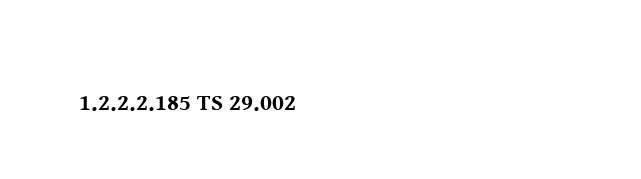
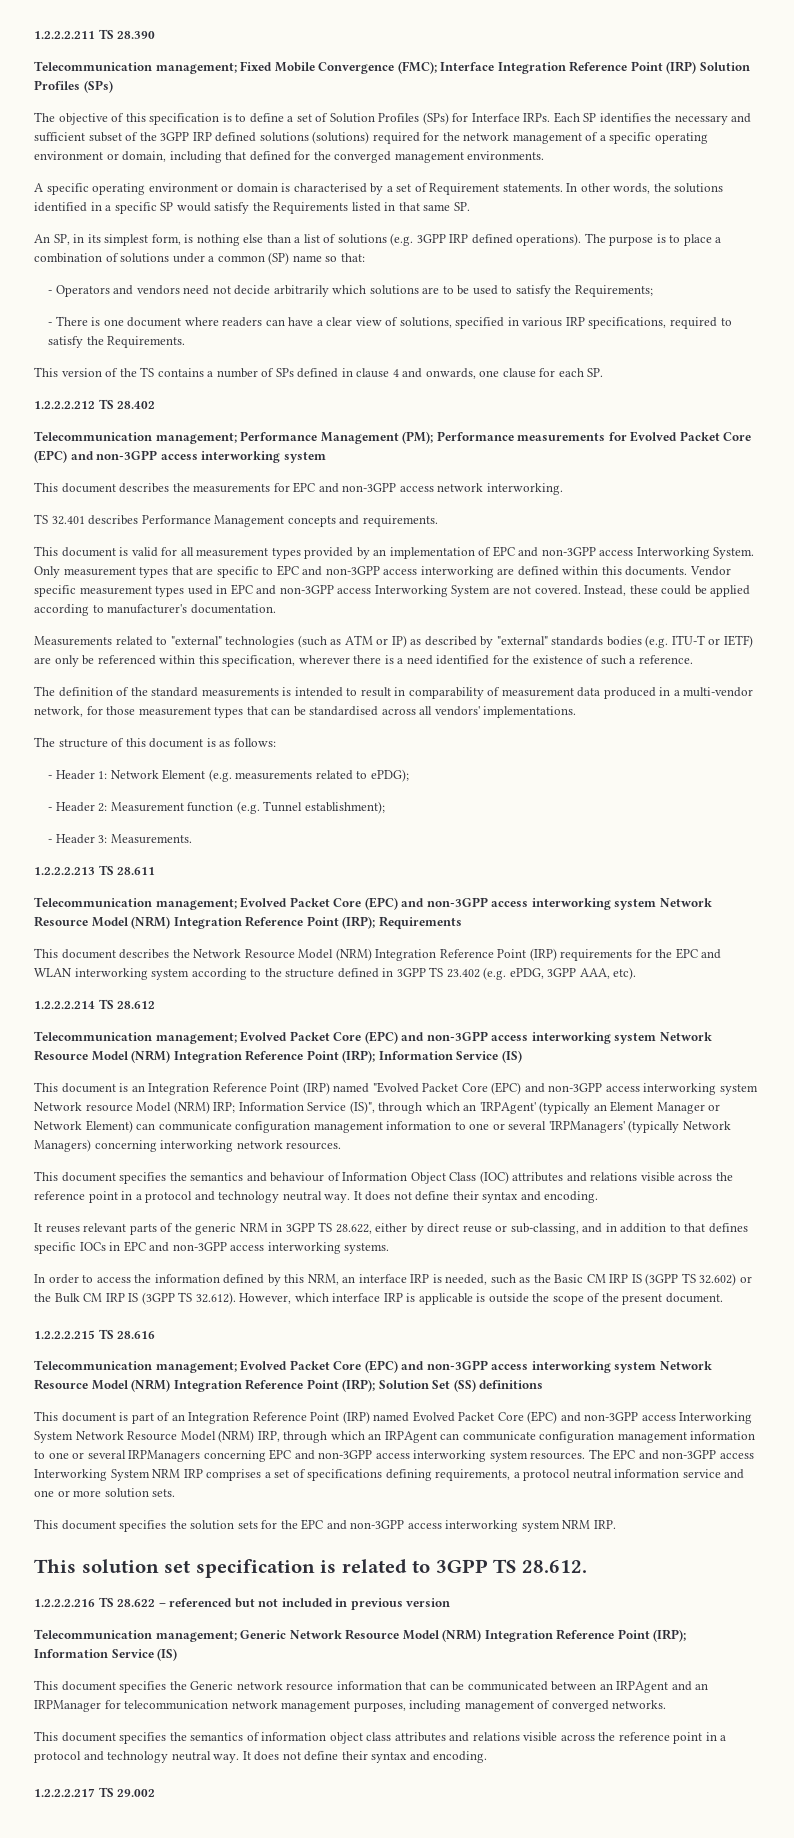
- 1.2.2.2.185 TS 29.002
+ 1.2.2.2.211 TS 28.390
+ Telecommunication management; Fixed Mobile Convergence (FMC); Interface Integration Reference Point (IRP) Solution Profiles (SPs)
+ The objective of this specification is to define a set of Solution Profiles (SPs) for Interface IRPs. Each SP identifies the necessary and sufficient subset of the 3GPP IRP defined solutions (solutions) required for the network management of a specific operating environment or domain, including that defined for the converged management environments.
+ A specific operating environment or domain is characterised by a set of Requirement statements. In other words, the solutions identified in a specific SP would satisfy the Requirements listed in that same SP.
+ An SP, in its simplest form, is nothing else than a list of solutions (e.g. 3GPP IRP defined operations). The purpose is to place a combination of solutions under a common (SP) name so that:
+ - Operators and vendors need not decide arbitrarily which solutions are to be used to satisfy the Requirements;
+ - There is one document where readers can have a clear view of solutions, specified in various IRP specifications, required to satisfy the Requirements.
+ This version of the TS contains a number of SPs defined in clause 4 and onwards, one clause for each SP.
+ 1.2.2.2.212 TS 28.402
+ Telecommunication management; Performance Management (PM); Performance measurements for Evolved Packet Core (EPC) and non-3GPP access interworking system
+ This document describes the measurements for EPC and non-3GPP access network interworking.
+ TS 32.401 describes Performance Management concepts and requirements.
+ This document is valid for all measurement types provided by an implementation of EPC and non-3GPP access Interworking System. Only measurement types that are specific to EPC and non-3GPP access interworking are defined within this documents. Vendor specific measurement types used in EPC and non-3GPP access Interworking System are not covered. Instead, these could be applied according to manufacturer's documentation.
+ Measurements related to "external" technologies (such as ATM or IP) as described by "external" standards bodies (e.g. ITU-T or IETF) are only be referenced within this specification, wherever there is a need identified for the existence of such a reference.
+ The definition of the standard measurements is intended to result in comparability of measurement data produced in a multi-vendor network, for those measurement types that can be standardised across all vendors' implementations.
+ The structure of this document is as follows:
+ - Header 1: Network Element (e.g. measurements related to ePDG);
+ - Header 2: Measurement function (e.g. Tunnel establishment);
+ - Header 3: Measurements.
+ 1.2.2.2.213 TS 28.611
+ Telecommunication management; Evolved Packet Core (EPC) and non-3GPP access interworking system Network Resource Model (NRM) Integration Reference Point (IRP); Requirements
+ This document describes the Network Resource Model (NRM) Integration Reference Point (IRP) requirements for the EPC and WLAN interworking system according to the structure defined in 3GPP TS 23.402 (e.g. ePDG, 3GPP AAA, etc).
+ 1.2.2.2.214 TS 28.612
+ Telecommunication management; Evolved Packet Core (EPC) and non-3GPP access interworking system Network Resource Model (NRM) Integration Reference Point (IRP); Information Service (IS)
+ This document is an Integration Reference Point (IRP) named "Evolved Packet Core (EPC) and non-3GPP access interworking system Network resource Model (NRM) IRP; Information Service (IS)", through which an 'IRPAgent' (typically an Element Manager or Network Element) can communicate configuration management information to one or several 'IRPManagers' (typically Network Managers) concerning interworking network resources.
+ This document specifies the semantics and behaviour of Information Object Class (IOC) attributes and relations visible across the reference point in a protocol and technology neutral way. It does not define their syntax and encoding.
+ It reuses relevant parts of the generic NRM in 3GPP TS 28.622, either by direct reuse or sub-classing, and in addition to that defines specific IOCs in EPC and non-3GPP access interworking systems.
+ In order to access the information defined by this NRM, an interface IRP is needed, such as the Basic CM IRP IS (3GPP TS 32.602) or the Bulk CM IRP IS (3GPP TS 32.612). However, which interface IRP is applicable is outside the scope of the present document.
+ 1.2.2.2.215 TS 28.616
+ Telecommunication management; Evolved Packet Core (EPC) and non-3GPP access interworking system Network Resource Model (NRM) Integration Reference Point (IRP); Solution Set (SS) definitions
+ This document is part of an Integration Reference Point (IRP) named Evolved Packet Core (EPC) and non-3GPP access Interworking System Network Resource Model (NRM) IRP, through which an IRPAgent can communicate configuration management information to one or several IRPManagers concerning EPC and non-3GPP access interworking system resources. The EPC and non-3GPP access Interworking System NRM IRP comprises a set of specifications defining requirements, a protocol neutral information service and one or more solution sets.
+ This document specifies the solution sets for the EPC and non-3GPP access interworking system NRM IRP.
+ This solution set specification is related to 3GPP TS 28.612.
+ 1.2.2.2.216 TS 28.622 – referenced but not included in previous version
+ Telecommunication management; Generic Network Resource Model (NRM) Integration Reference Point (IRP); Information Service (IS)
+ This document specifies the Generic network resource information that can be communicated between an IRPAgent and an IRPManager for telecommunication network management purposes, including management of converged networks.
+ This document specifies the semantics of information object class attributes and relations visible across the reference point in a protocol and technology neutral way. It does not define their syntax and encoding.
+ 1.2.2.2.217 TS 29.002

